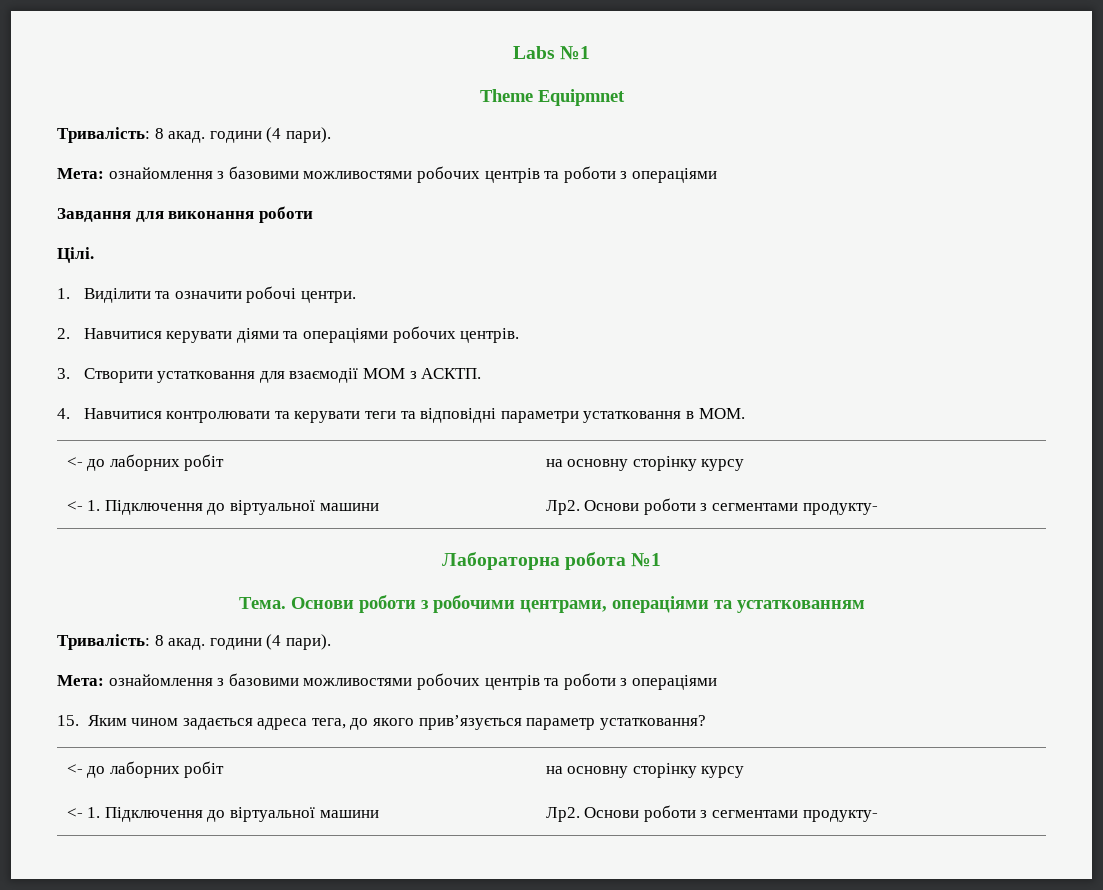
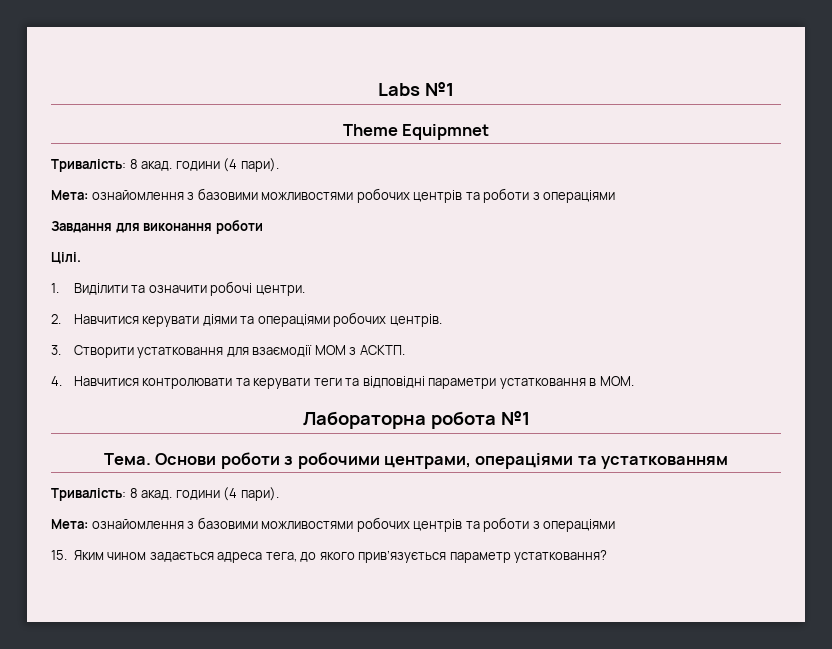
  4. Навчитися контролювати та керувати теги та відповідні параметри устатковання в MOM.
- <- до лаборних робіт | на основну сторінку курсу
- <- 1. Підключення до віртуальної машини | Лр2. Основи роботи з сегментами продукту-
  15. Яким чином задається адреса тега, до якого прив’язується параметр устатковання?
- <- до лаборних робіт | на основну сторінку курсу
- <- 1. Підключення до віртуальної машини | Лр2. Основи роботи з сегментами продукту-

